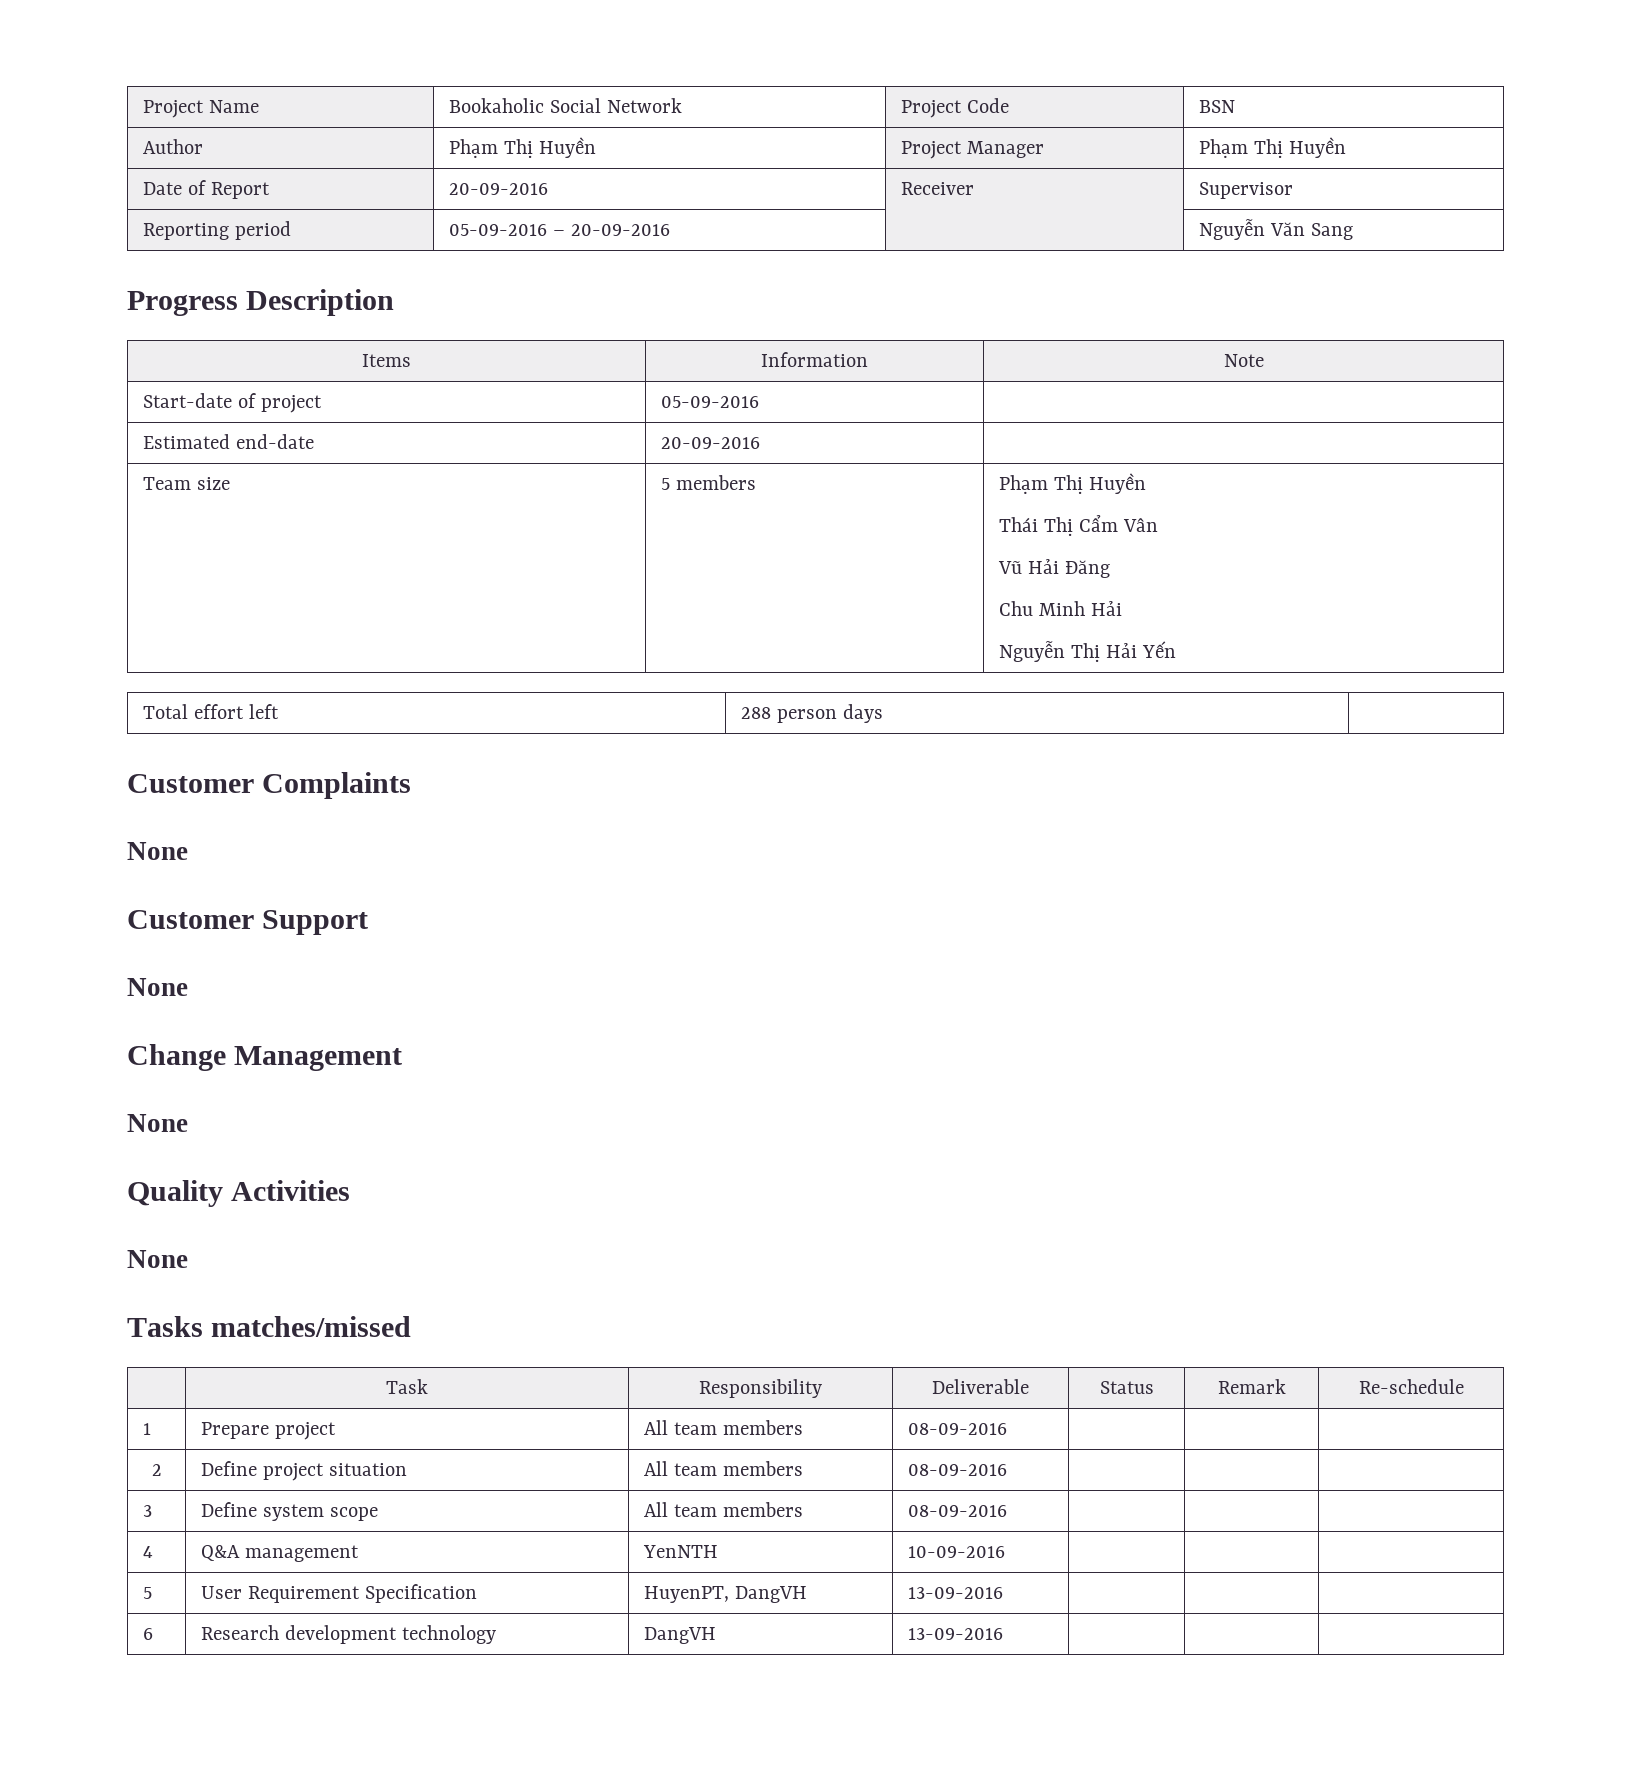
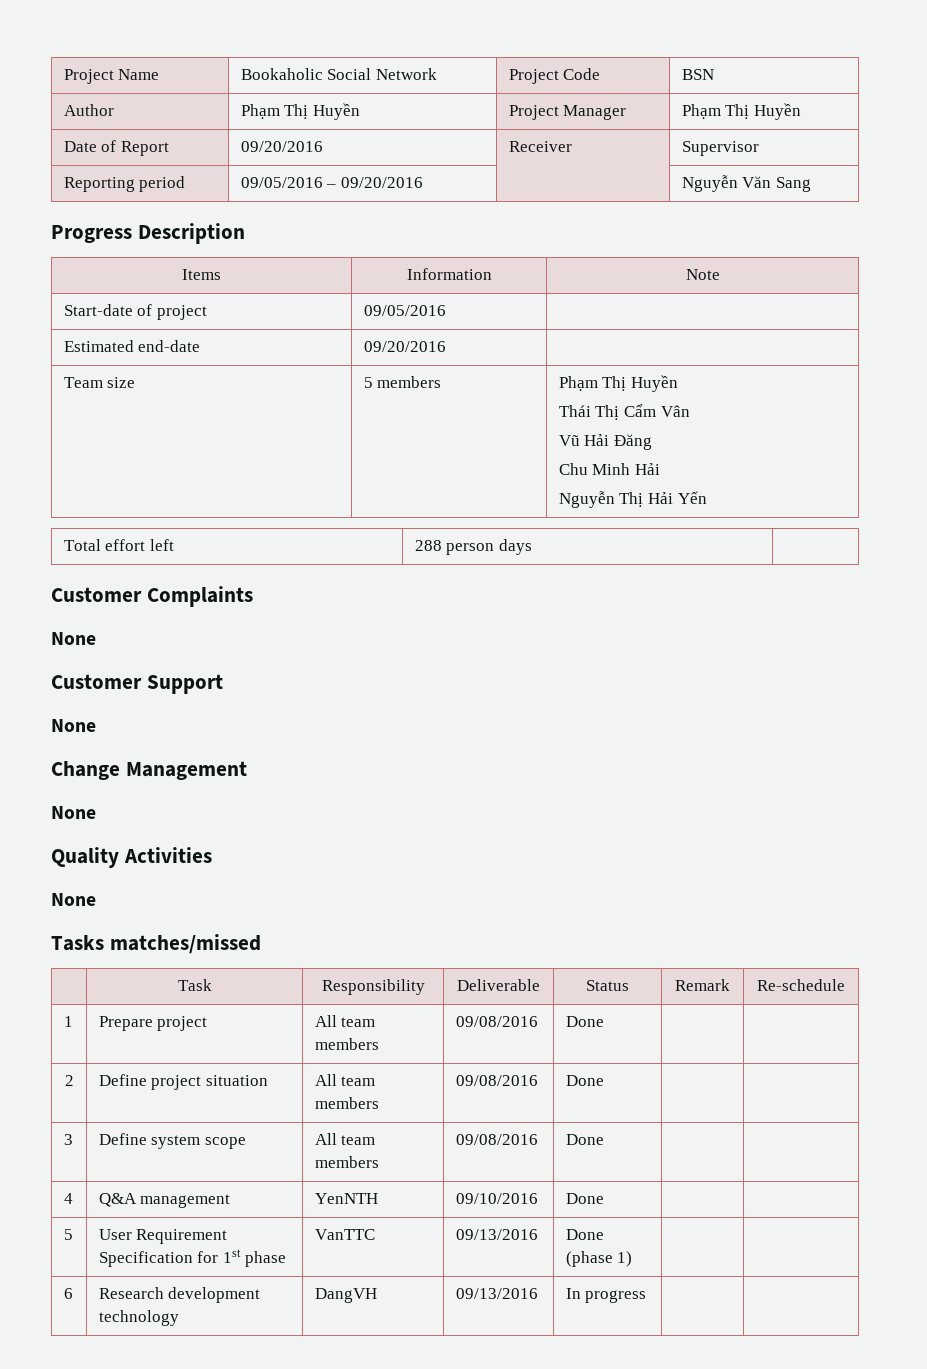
- Date of Report | 20-09-2016 | Receiver | Supervisor
+ Date of Report | 09/20/2016 | Receiver | Supervisor
- Reporting period | 05-09-2016 – 20-09-2016 | | Nguyễn Văn Sang
+ Reporting period | 09/05/2016 – 09/20/2016 | | Nguyễn Văn Sang
- Start-date of project | 05-09-2016 |
+ Start-date of project | 09/05/2016 |
- Estimated end-date | 20-09-2016 |
+ Estimated end-date | 09/20/2016 |
- 1 | Prepare project | All team members | 08-09-2016 | | |
+ 1 | Prepare project | All team members | 09/08/2016 | Done | |
- 2 | Define project situation | All team members | 08-09-2016 | | |
+ 2 | Define project situation | All team members | 09/08/2016 | Done | |
- 3 | Define system scope | All team members | 08-09-2016 | | |
+ 3 | Define system scope | All team members | 09/08/2016 | Done | |
- 4 | Q&A management | YenNTH | 10-09-2016 | | |
+ 4 | Q&A management | YenNTH | 09/10/2016 | Done | |
- 5 | User Requirement Specification | HuyenPT, DangVH | 13-09-2016 | | |
+ 5 | User Requirement Specification for 1st phase | VanTTC | 09/13/2016 | Done (phase 1) | |
- 6 | Research development technology | DangVH | 13-09-2016 | | |
+ 6 | Research development technology | DangVH | 09/13/2016 | In progress | |

